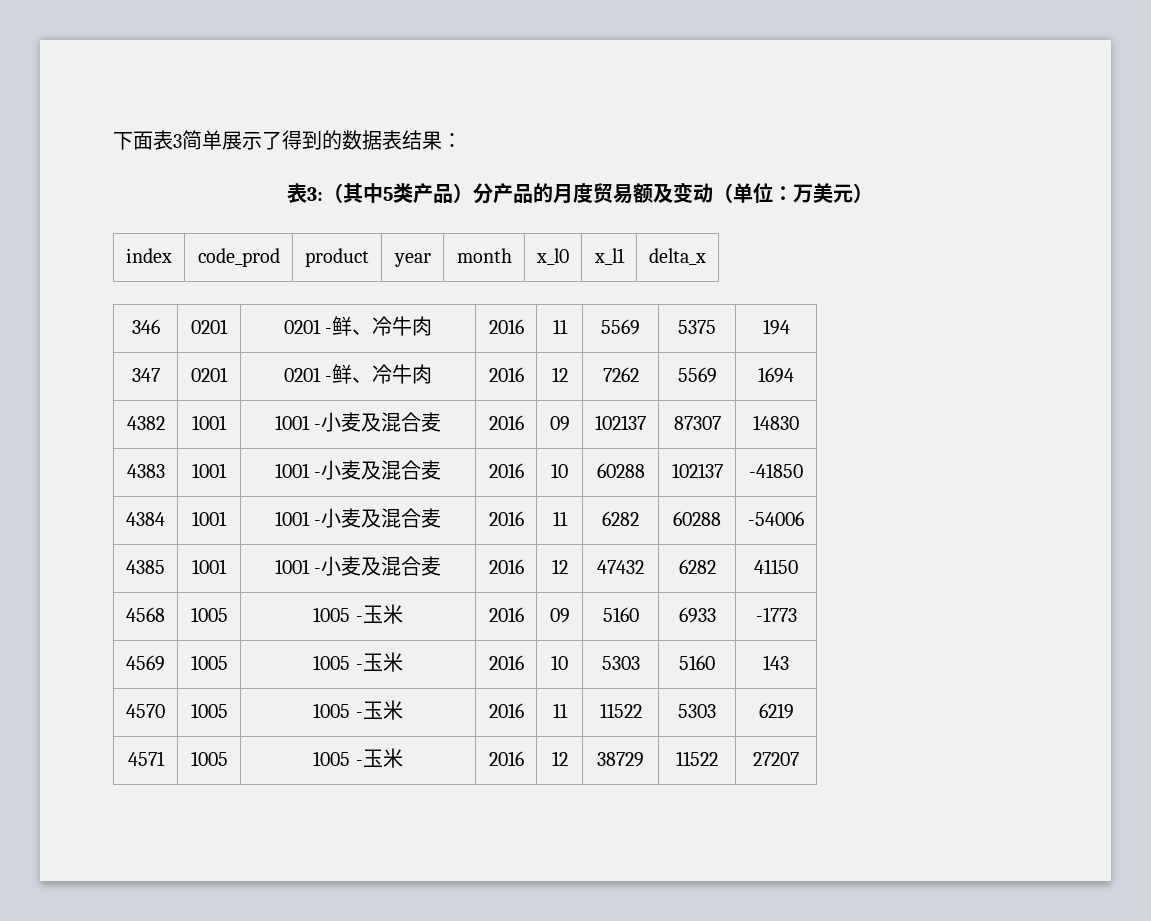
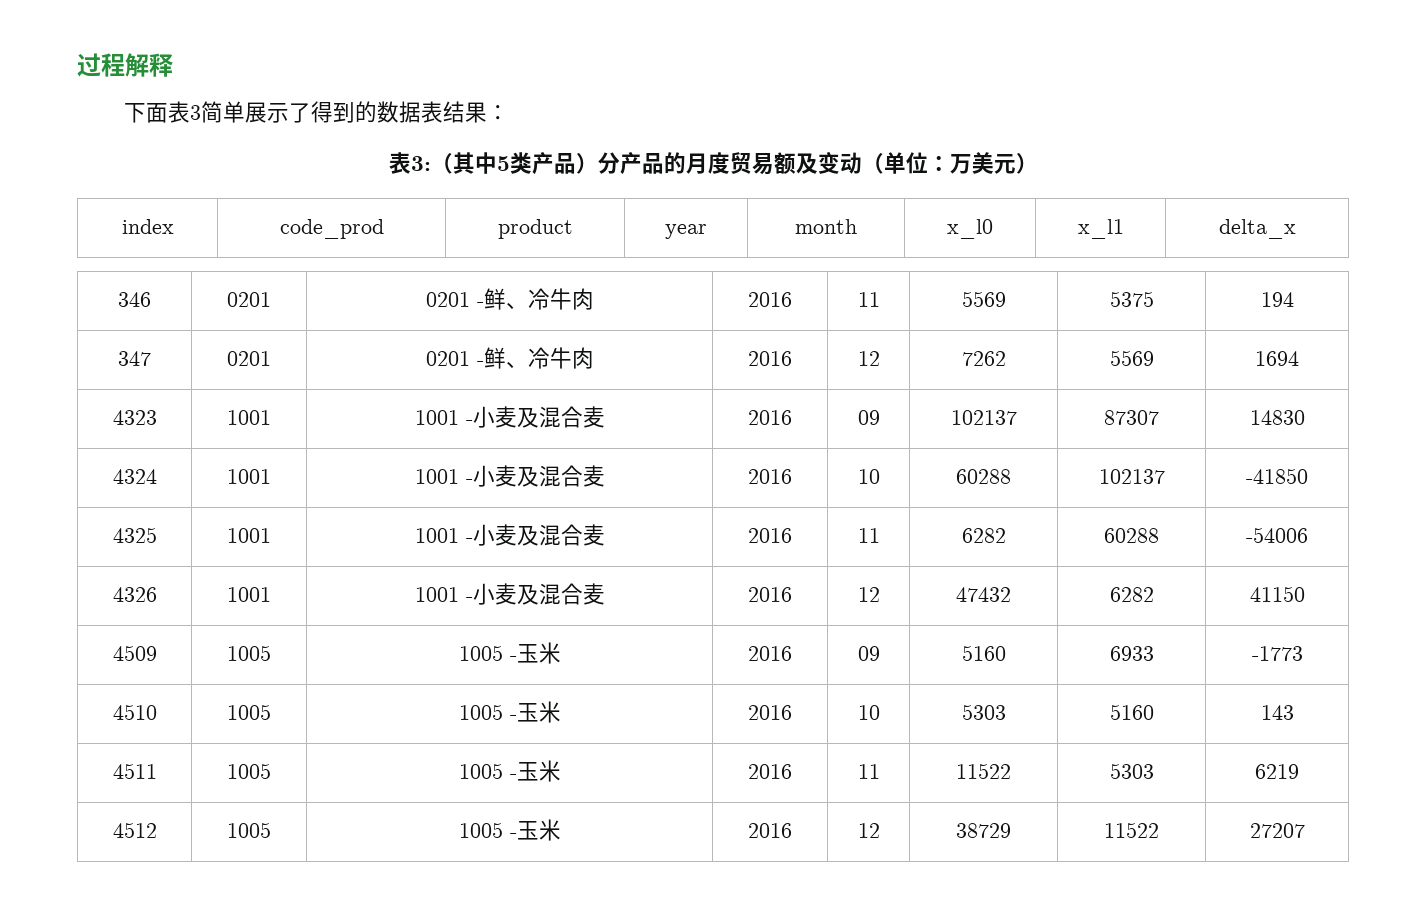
+ 过程解释
- 4382 | 1001 | 1001 -小麦及混合麦 | 2016 | 09 | 102137 | 87307 | 14830
+ 4323 | 1001 | 1001 -小麦及混合麦 | 2016 | 09 | 102137 | 87307 | 14830
- 4383 | 1001 | 1001 -小麦及混合麦 | 2016 | 10 | 60288 | 102137 | -41850
+ 4324 | 1001 | 1001 -小麦及混合麦 | 2016 | 10 | 60288 | 102137 | -41850
- 4384 | 1001 | 1001 -小麦及混合麦 | 2016 | 11 | 6282 | 60288 | -54006
+ 4325 | 1001 | 1001 -小麦及混合麦 | 2016 | 11 | 6282 | 60288 | -54006
- 4385 | 1001 | 1001 -小麦及混合麦 | 2016 | 12 | 47432 | 6282 | 41150
+ 4326 | 1001 | 1001 -小麦及混合麦 | 2016 | 12 | 47432 | 6282 | 41150
- 4568 | 1005 | 1005 -玉米 | 2016 | 09 | 5160 | 6933 | -1773
+ 4509 | 1005 | 1005 -玉米 | 2016 | 09 | 5160 | 6933 | -1773
- 4569 | 1005 | 1005 -玉米 | 2016 | 10 | 5303 | 5160 | 143
+ 4510 | 1005 | 1005 -玉米 | 2016 | 10 | 5303 | 5160 | 143
- 4570 | 1005 | 1005 -玉米 | 2016 | 11 | 11522 | 5303 | 6219
+ 4511 | 1005 | 1005 -玉米 | 2016 | 11 | 11522 | 5303 | 6219
- 4571 | 1005 | 1005 -玉米 | 2016 | 12 | 38729 | 11522 | 27207
+ 4512 | 1005 | 1005 -玉米 | 2016 | 12 | 38729 | 11522 | 27207

